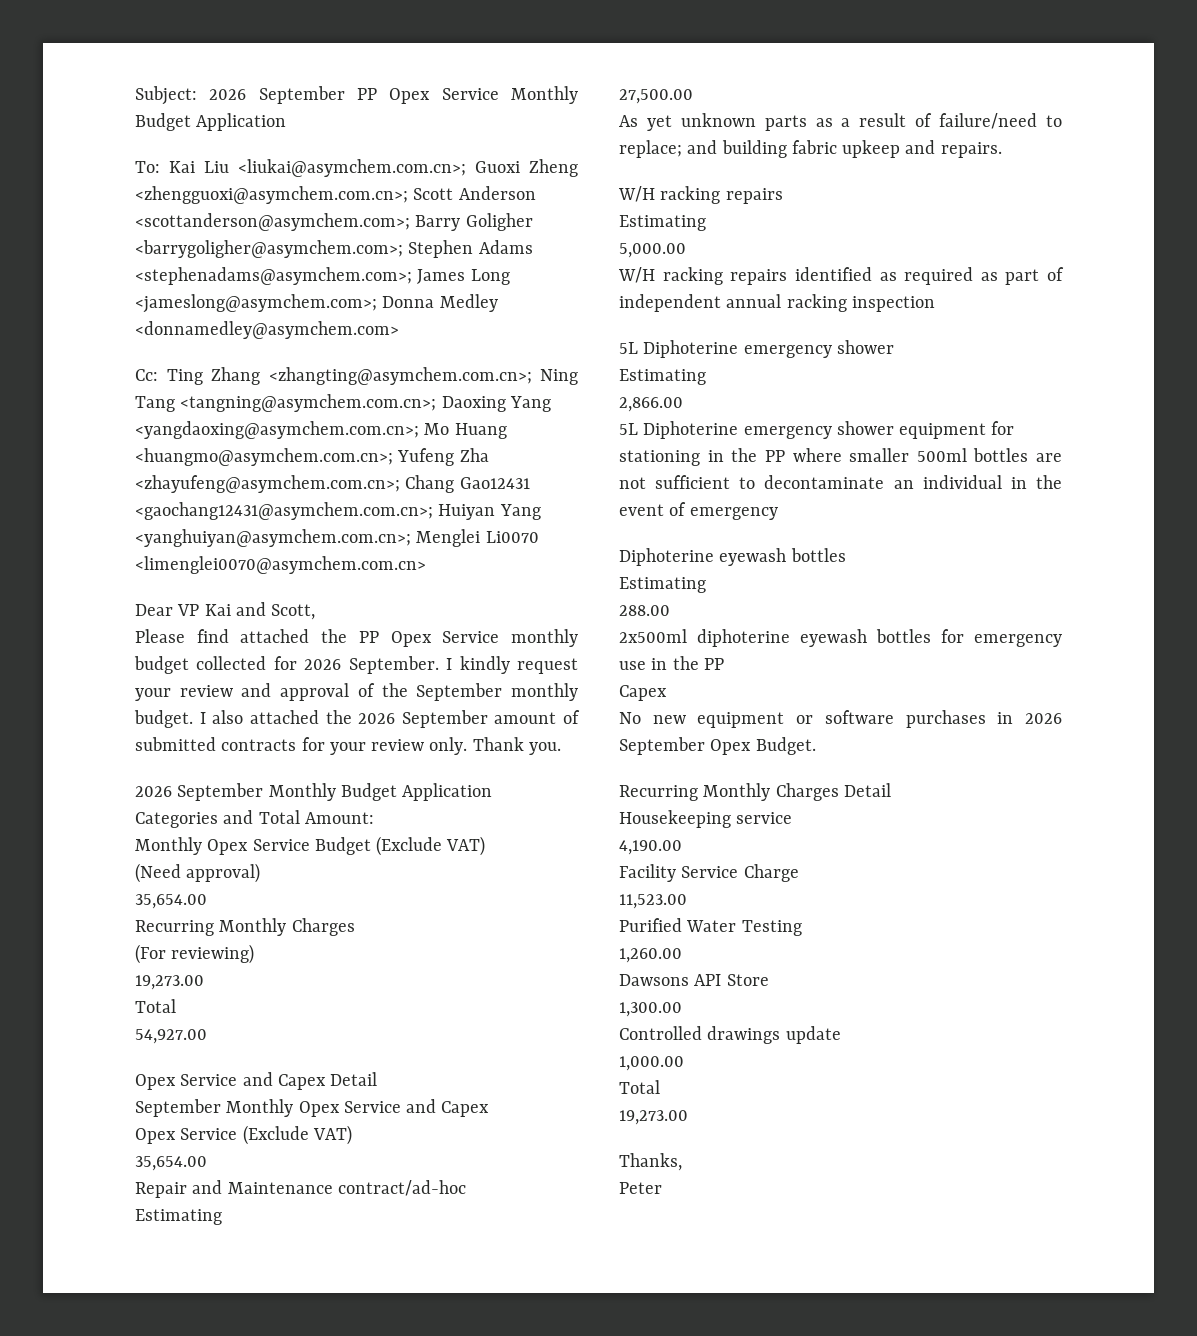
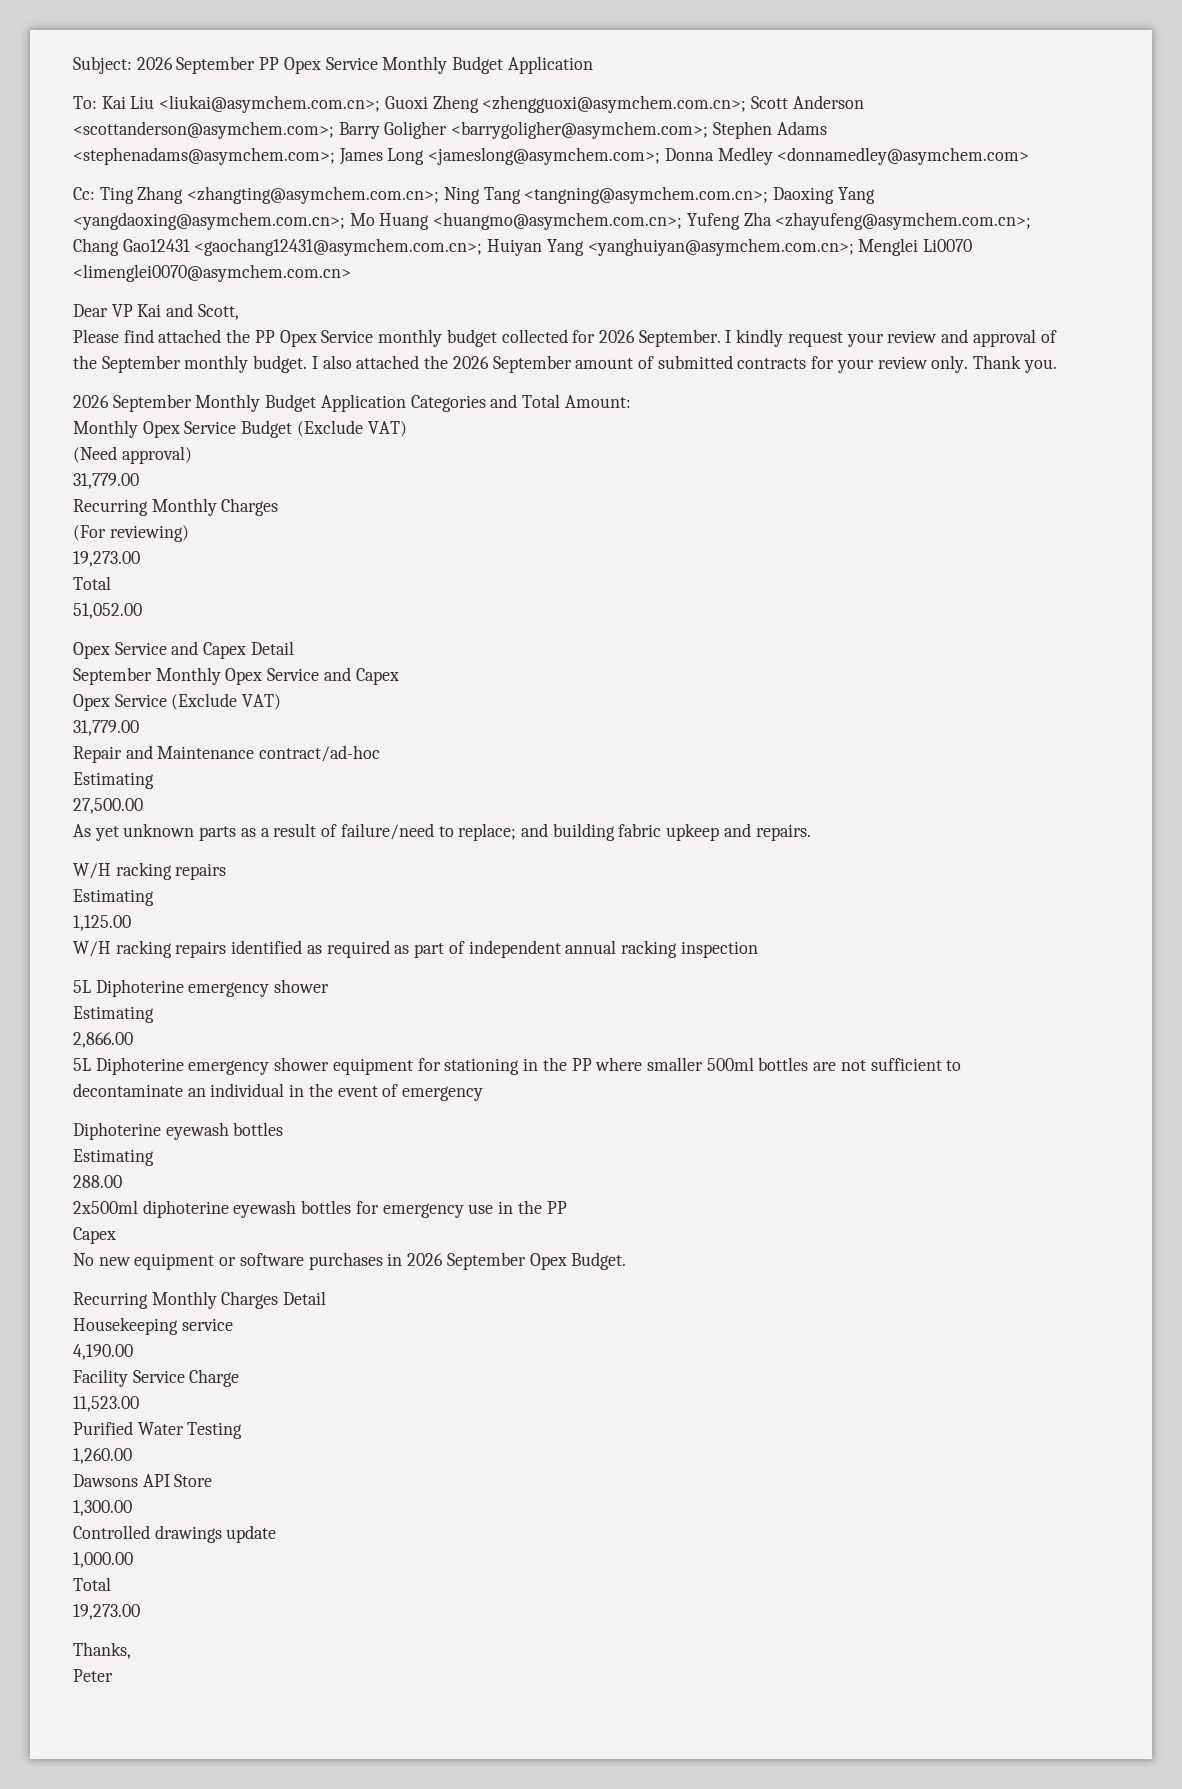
  (Need approval)
- 35,654.00
+ 31,779.00
- 54,927.00
+ 51,052.00
  Opex Service (Exclude VAT)
- 35,654.00
+ 31,779.00
- 5,000.00
+ 1,125.00

